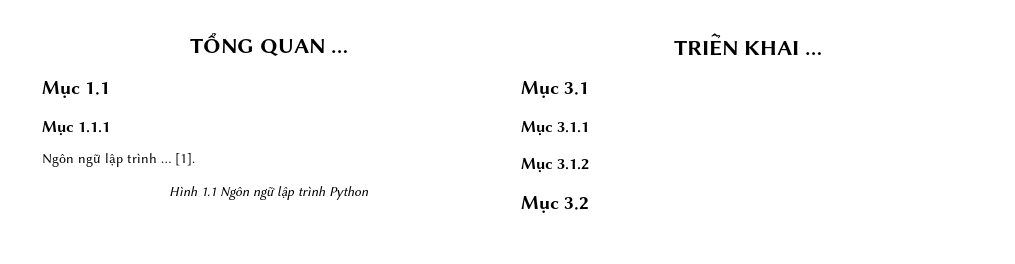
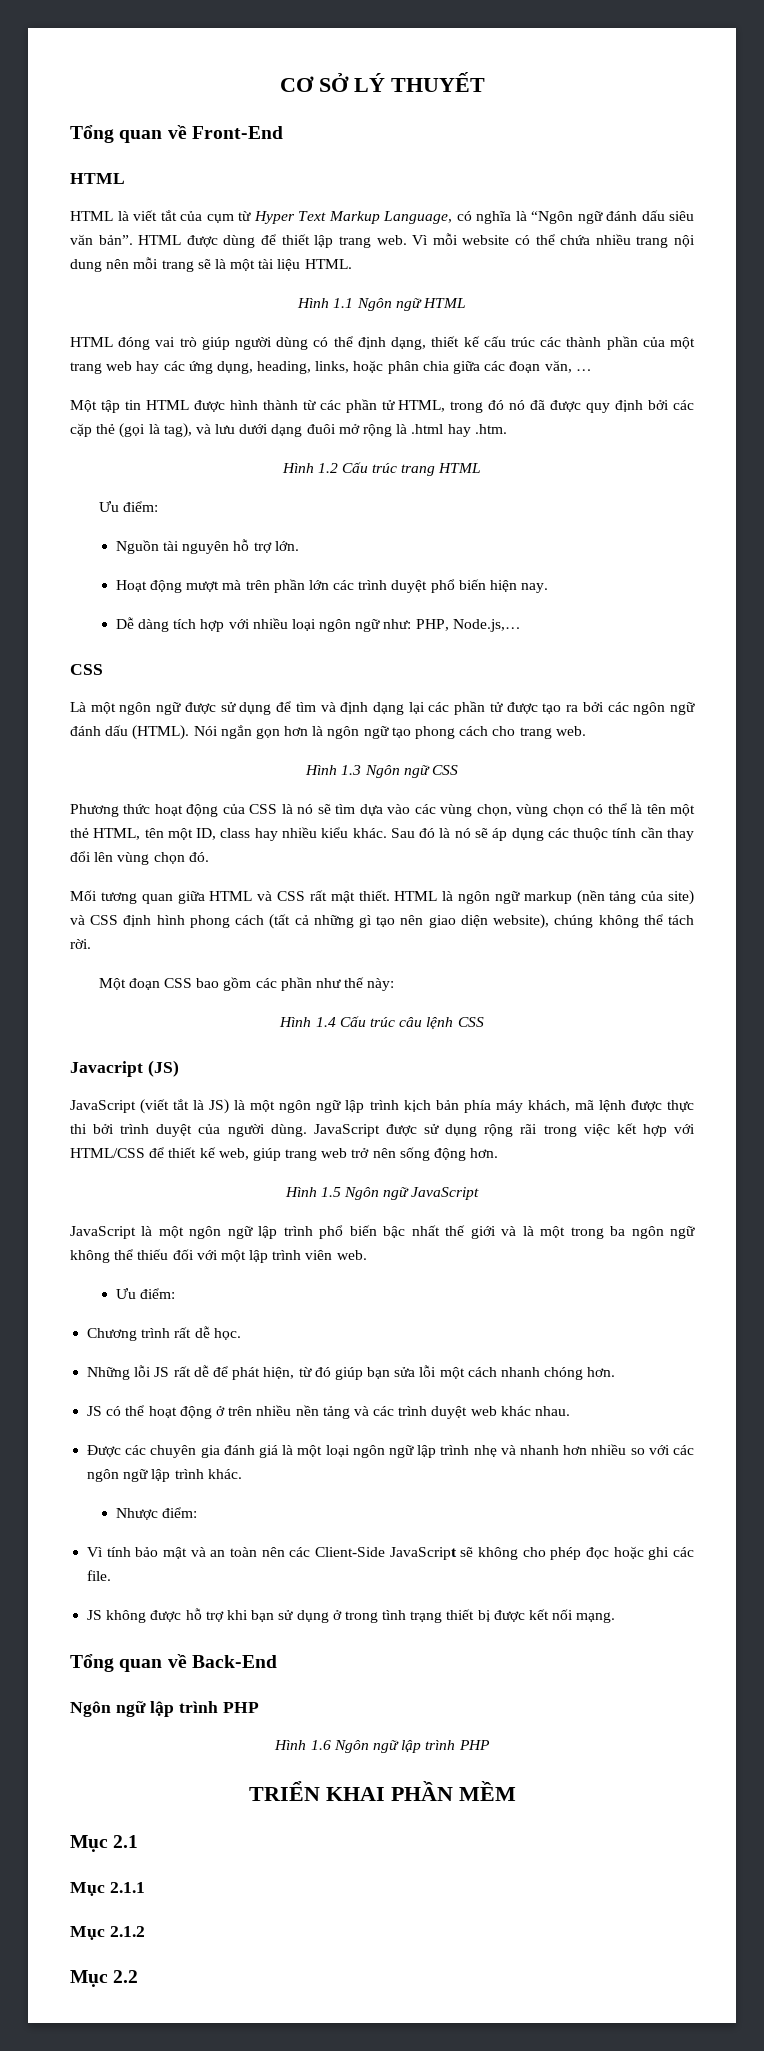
- TỔNG QUAN …
- Mục 1.1
- Mục 1.1.1
- Ngôn ngữ lập trình … [1].
- Hình 1.1 Ngôn ngữ lập trình Python
+ CƠ SỞ LÝ THUYẾT
+ Tổng quan về Front-End
+ HTML
+ HTML là viết tắt của cụm từ Hyper Text Markup Language, có nghĩa là “Ngôn ngữ đánh dấu siêu văn bản”. HTML được dùng để thiết lập trang web. Vì mỗi website có thể chứa nhiều trang nội dung nên mỗi trang sẽ là một tài liệu HTML.
+ Hình 1.1 Ngôn ngữ HTML
+ HTML đóng vai trò giúp người dùng có thể định dạng, thiết kế cấu trúc các thành phần của một trang web hay các ứng dụng, heading, links, hoặc phân chia giữa các đoạn văn, …
+ Một tập tin HTML được hình thành từ các phần tử HTML, trong đó nó đã được quy định bởi các cặp thẻ (gọi là tag), và lưu dưới dạng đuôi mở rộng là .html hay .htm.
+ Hình 1.2 Cấu trúc trang HTML
+ Ưu điểm:
+ Nguồn tài nguyên hỗ trợ lớn.
+ Hoạt động mượt mà trên phần lớn các trình duyệt phổ biến hiện nay.
+ Dễ dàng tích hợp với nhiều loại ngôn ngữ như: PHP, Node.js,…
+ CSS
+ Là một ngôn ngữ được sử dụng để tìm và định dạng lại các phần tử được tạo ra bởi các ngôn ngữ đánh dấu (HTML). Nói ngắn gọn hơn là ngôn ngữ tạo phong cách cho trang web.
+ Hình 1.3 Ngôn ngữ CSS
+ Phương thức hoạt động của CSS là nó sẽ tìm dựa vào các vùng chọn, vùng chọn có thể là tên một thẻ HTML, tên một ID, class hay nhiều kiểu khác. Sau đó là nó sẽ áp dụng các thuộc tính cần thay đổi lên vùng chọn đó.
+ Mối tương quan giữa HTML và CSS rất mật thiết. HTML là ngôn ngữ markup (nền tảng của site) và CSS định hình phong cách (tất cả những gì tạo nên giao diện website), chúng không thể tách rời.
+ Một đoạn CSS bao gồm các phần như thế này:
+ Hình 1.4 Cấu trúc câu lệnh CSS
+ Javacript (JS)
+ JavaScript (viết tắt là JS) là một ngôn ngữ lập trình kịch bản phía máy khách, mã lệnh được thực thi bởi trình duyệt của người dùng. JavaScript được sử dụng rộng rãi trong việc kết hợp với HTML/CSS để thiết kế web, giúp trang web trở nên sống động hơn.
+ Hình 1.5 Ngôn ngữ JavaScript
+ JavaScript là một ngôn ngữ lập trình phổ biến bậc nhất thế giới và là một trong ba ngôn ngữ không thể thiếu đối với một lập trình viên web.
+ Ưu điểm:
+ Chương trình rất dễ học.
+ Những lỗi JS rất dễ để phát hiện, từ đó giúp bạn sửa lỗi một cách nhanh chóng hơn.
+ JS có thể hoạt động ở trên nhiều nền tảng và các trình duyệt web khác nhau.
+ Được các chuyên gia đánh giá là một loại ngôn ngữ lập trình nhẹ và nhanh hơn nhiều so với các ngôn ngữ lập trình khác.
+ Nhược điểm:
+ Vì tính bảo mật và an toàn nên các Client-Side JavaScript sẽ không cho phép đọc hoặc ghi các file.
+ JS không được hỗ trợ khi bạn sử dụng ở trong tình trạng thiết bị được kết nối mạng.
+ Tổng quan về Back-End
+ Ngôn ngữ lập trình PHP
+ Hình 1.6 Ngôn ngữ lập trình PHP
- TRIỂN KHAI …
- Mục 3.1
- Mục 3.1.1
- Mục 3.1.2
- Mục 3.2
+ TRIỂN KHAI PHẦN MỀM
+ Mục 2.1
+ Mục 2.1.1
+ Mục 2.1.2
+ Mục 2.2

